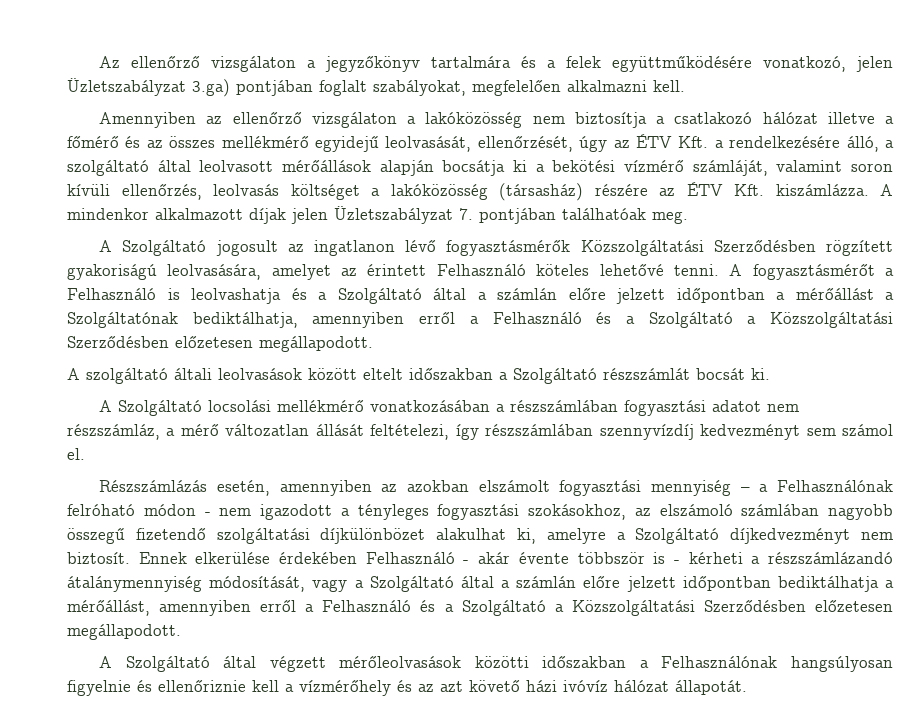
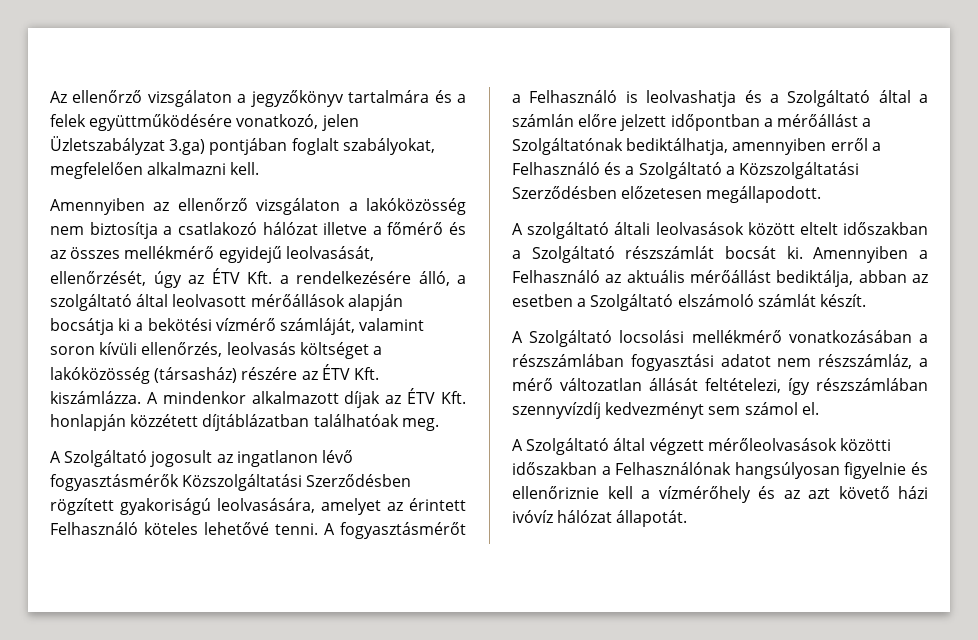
- A mindenkor alkalmazott díjak jelen Üzletszabályzat 7. pontjában találhatóak meg.
+ A mindenkor alkalmazott díjak az ÉTV Kft. honlapján közzétett díjtáblázatban találhatóak meg.
+ Amennyiben a Felhasználó az aktuális mérőállást bediktálja, abban az esetben a Szolgáltató elszámoló számlát készít.
- Részszámlázás esetén, amennyiben az azokban elszámolt fogyasztási mennyiség – a Felhasználónak felróható módon - nem igazodott a tényleges fogyasztási szokásokhoz, az elszámoló számlában nagyobb összegű fizetendő szolgáltatási díjkülönbözet alakulhat ki, amelyre a Szolgáltató díjkedvezményt nem biztosít. Ennek elkerülése érdekében Felhasználó - akár évente többször is - kérheti a részszámlázandó átalánymennyiség módosítását, vagy a Szolgáltató által a számlán előre jelzett időpontban bediktálhatja a mérőállást, amennyiben erről a Felhasználó és a Szolgáltató a Közszolgáltatási Szerződésben előzetesen megállapodott.

